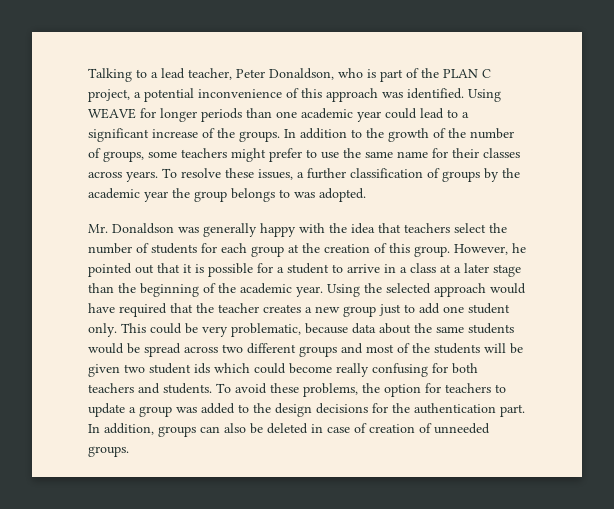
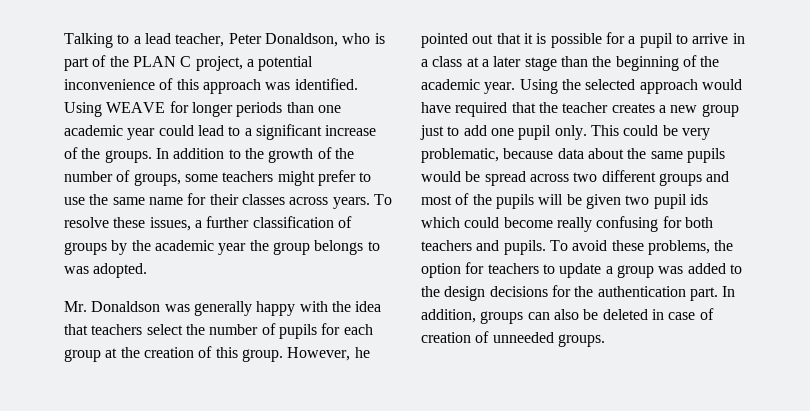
- Mr. Donaldson was generally happy with the idea that teachers select the number of students for each group at the creation of this group.
+ Mr. Donaldson was generally happy with the idea that teachers select the number of pupils for each group at the creation of this group.
- However, he pointed out that it is possible for a student to arrive in a class at a later stage than the beginning of the academic year.
+ However, he pointed out that it is possible for a pupil to arrive in a class at a later stage than the beginning of the academic year.
- Using the selected approach would have required that the teacher creates a new group just to add one student only.
+ Using the selected approach would have required that the teacher creates a new group just to add one pupil only.
- This could be very problematic, because data about the same students would be spread across two different groups and most of the students will be given two student ids which could become really confusing for both teachers and students.
+ This could be very problematic, because data about the same pupils would be spread across two different groups and most of the pupils will be given two pupil ids which could become really confusing for both teachers and pupils.

